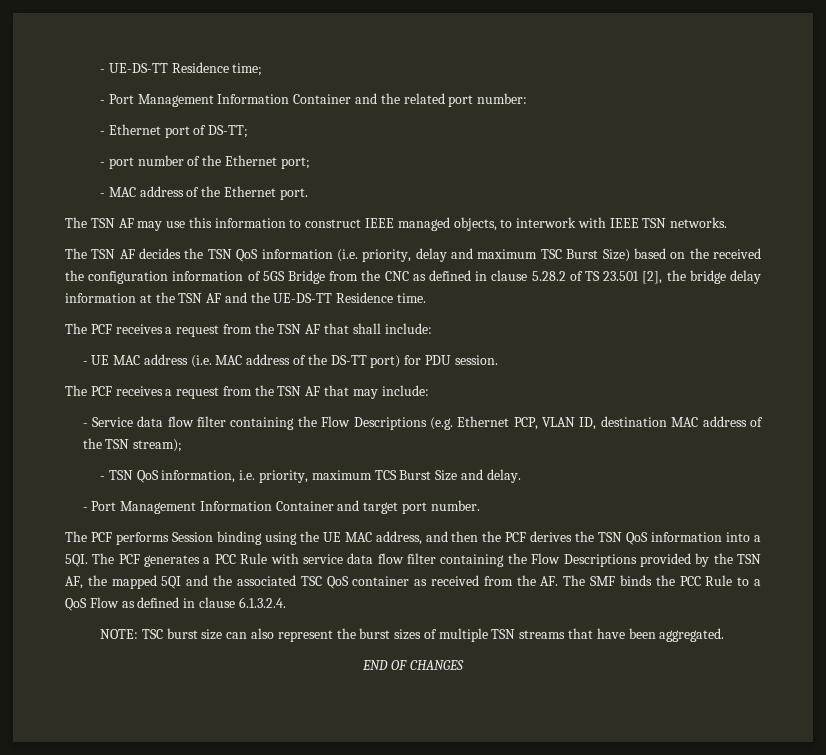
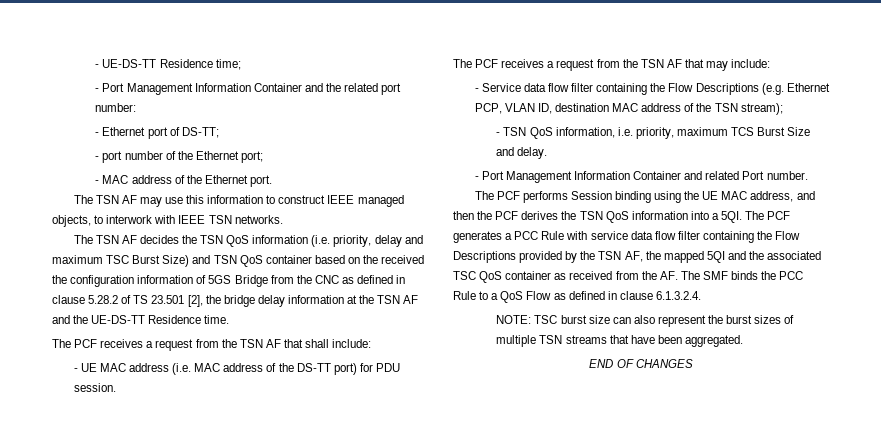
- The TSN AF decides the TSN QoS information (i.e. priority, delay and maximum TSC Burst Size) based on the received the configuration information of 5GS Bridge from the CNC as defined in clause 5.28.2 of TS 23.501 [2], the bridge delay information at the TSN AF and the UE-DS-TT Residence time.
+ The TSN AF decides the TSN QoS information (i.e. priority, delay and maximum TSC Burst Size) and TSN QoS container based on the received the configuration information of 5GS Bridge from the CNC as defined in clause 5.28.2 of TS 23.501 [2], the bridge delay information at the TSN AF and the UE-DS-TT Residence time.
- - Port Management Information Container and target port number.
+ - Port Management Information Container and related Port number.

